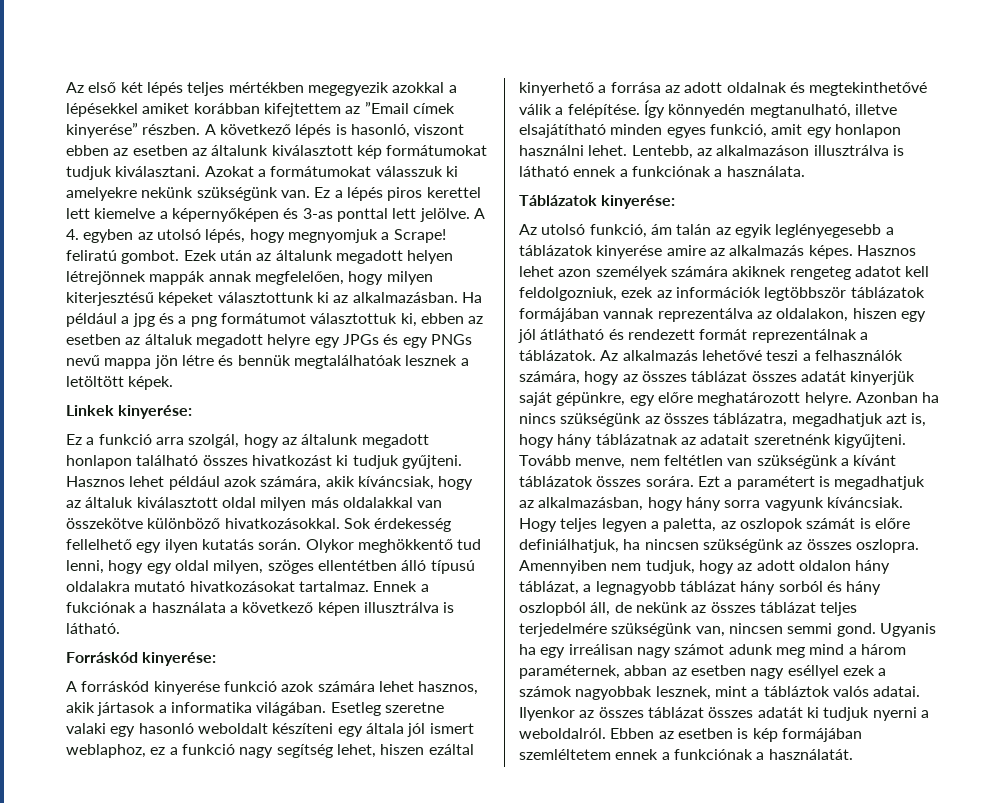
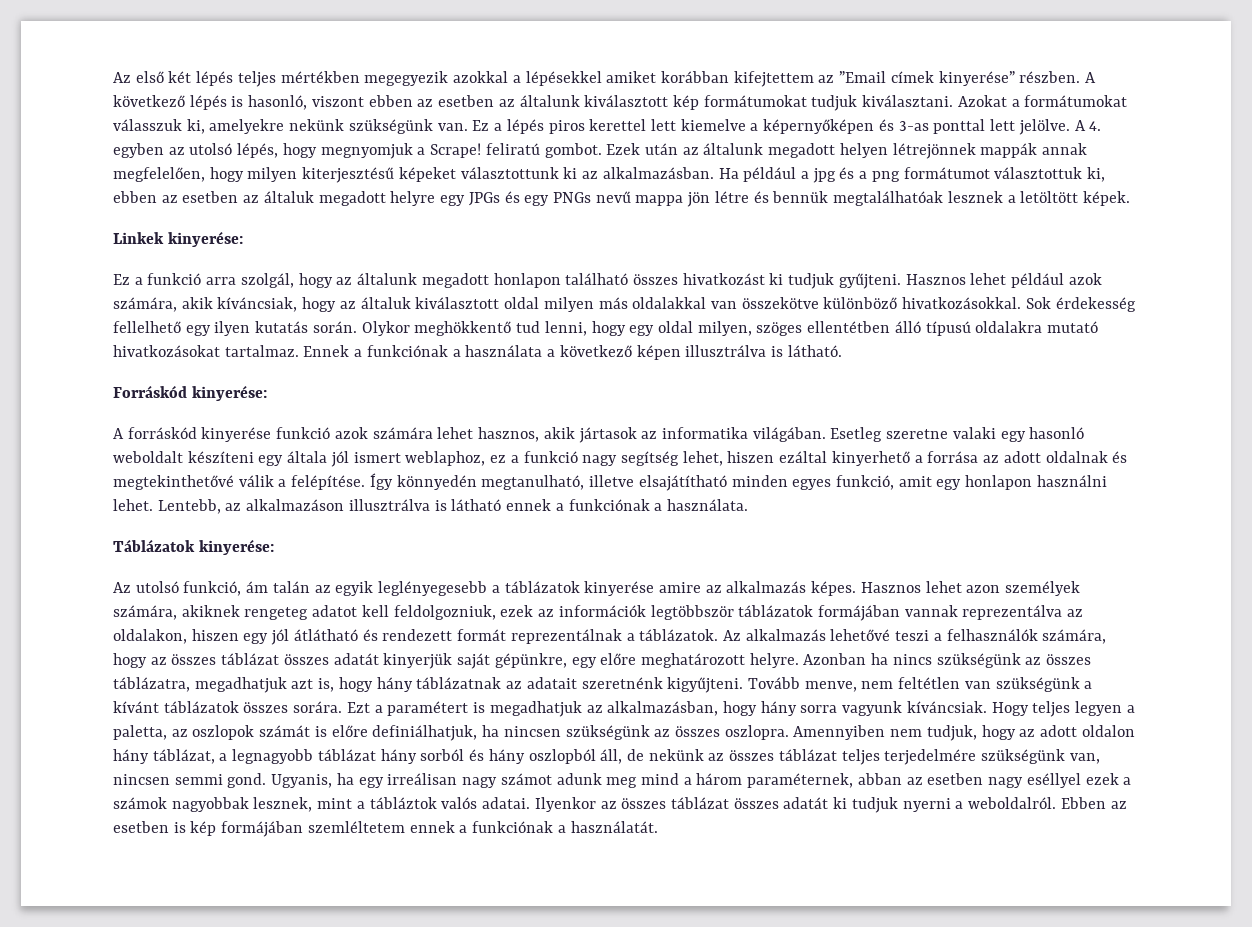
- Azokat a formátumokat válasszuk ki amelyekre nekünk szükségünk van.
+ Azokat a formátumokat válasszuk ki, amelyekre nekünk szükségünk van.
- Ennek a fukciónak a használata a következő képen illusztrálva is látható.
+ Ennek a funkciónak a használata a következő képen illusztrálva is látható.
- A forráskód kinyerése funkció azok számára lehet hasznos, akik jártasok a informatika világában.
+ A forráskód kinyerése funkció azok számára lehet hasznos, akik jártasok az informatika világában.
- Hasznos lehet azon személyek számára akiknek rengeteg adatot kell feldolgozniuk, ezek az információk legtöbbször táblázatok formájában vannak reprezentálva az oldalakon, hiszen egy jól átlátható és rendezett formát reprezentálnak a táblázatok.
+ Hasznos lehet azon személyek számára, akiknek rengeteg adatot kell feldolgozniuk, ezek az információk legtöbbször táblázatok formájában vannak reprezentálva az oldalakon, hiszen egy jól átlátható és rendezett formát reprezentálnak a táblázatok.
- Ugyanis ha egy irreálisan nagy számot adunk meg mind a három paraméternek, abban az esetben nagy eséllyel ezek a számok nagyobbak lesznek, mint a tábláztok valós adatai.
+ Ugyanis, ha egy irreálisan nagy számot adunk meg mind a három paraméternek, abban az esetben nagy eséllyel ezek a számok nagyobbak lesznek, mint a tábláztok valós adatai.

